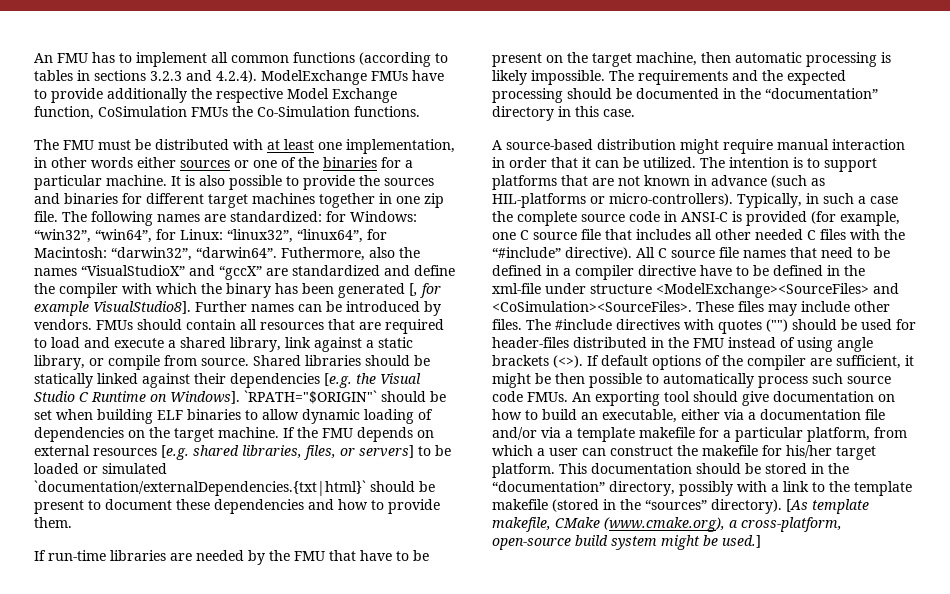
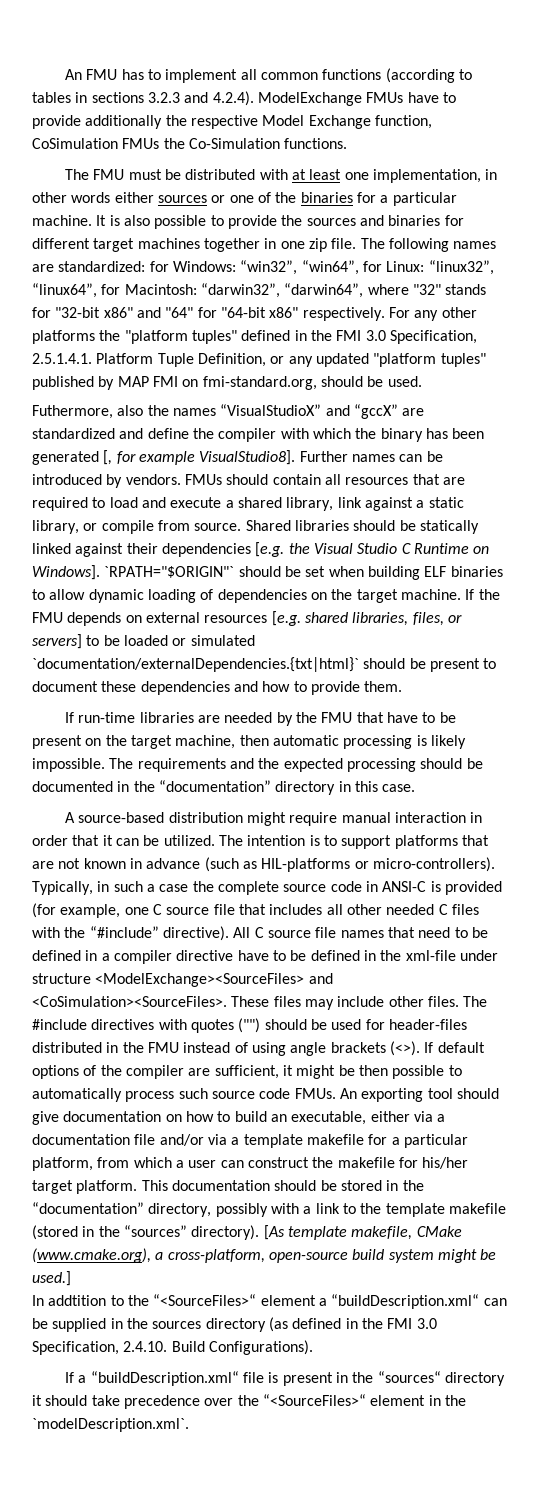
- The following names are standardized: for Windows: “win32”, “win64”, for Linux: “linux32”, “linux64”, for Macintosh: “darwin32”, “darwin64”. Futhermore, also the names “VisualStudioX” and “gccX” are standardized and define the compiler with which the binary has been generated [, for example VisualStudio8].
+ The following names are standardized: for Windows: “win32”, “win64”, for Linux: “linux32”, “linux64”, for Macintosh: “darwin32”, “darwin64”, where "32" stands for "32-bit x86" and "64" for "64-bit x86" respectively. For any other platforms the "platform tuples" defined in the FMI 3.0 Specification, 2.5.1.4.1. Platform Tuple Definition, or any updated "platform tuples" published by MAP FMI on fmi-standard.org, should be used.
+ Futhermore, also the names “VisualStudioX” and “gccX” are standardized and define the compiler with which the binary has been generated [, for example VisualStudio8].
+ In addtition to the “<SourceFiles>“ element a “buildDescription.xml“ can be supplied in the sources directory (as defined in the FMI 3.0 Specification, 2.4.10. Build Configurations).
+ If a “buildDescription.xml“ file is present in the “sources“ directory it should take precedence over the “<SourceFiles>“ element in the `modelDescription.xml`.

